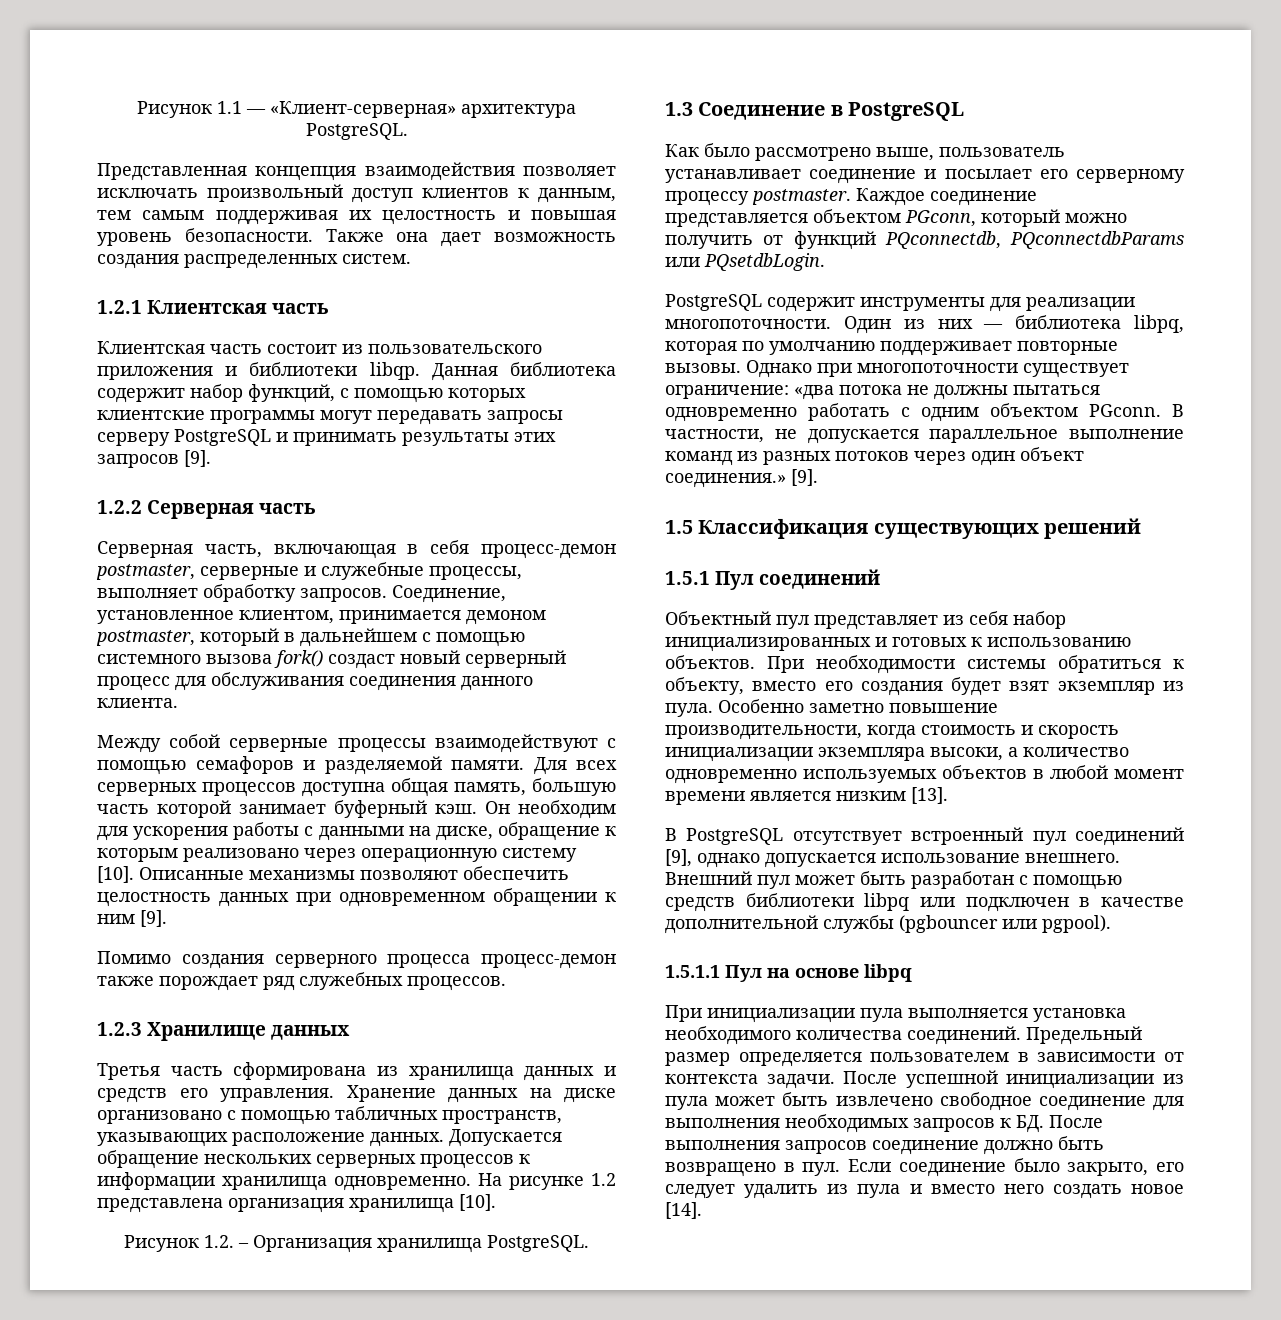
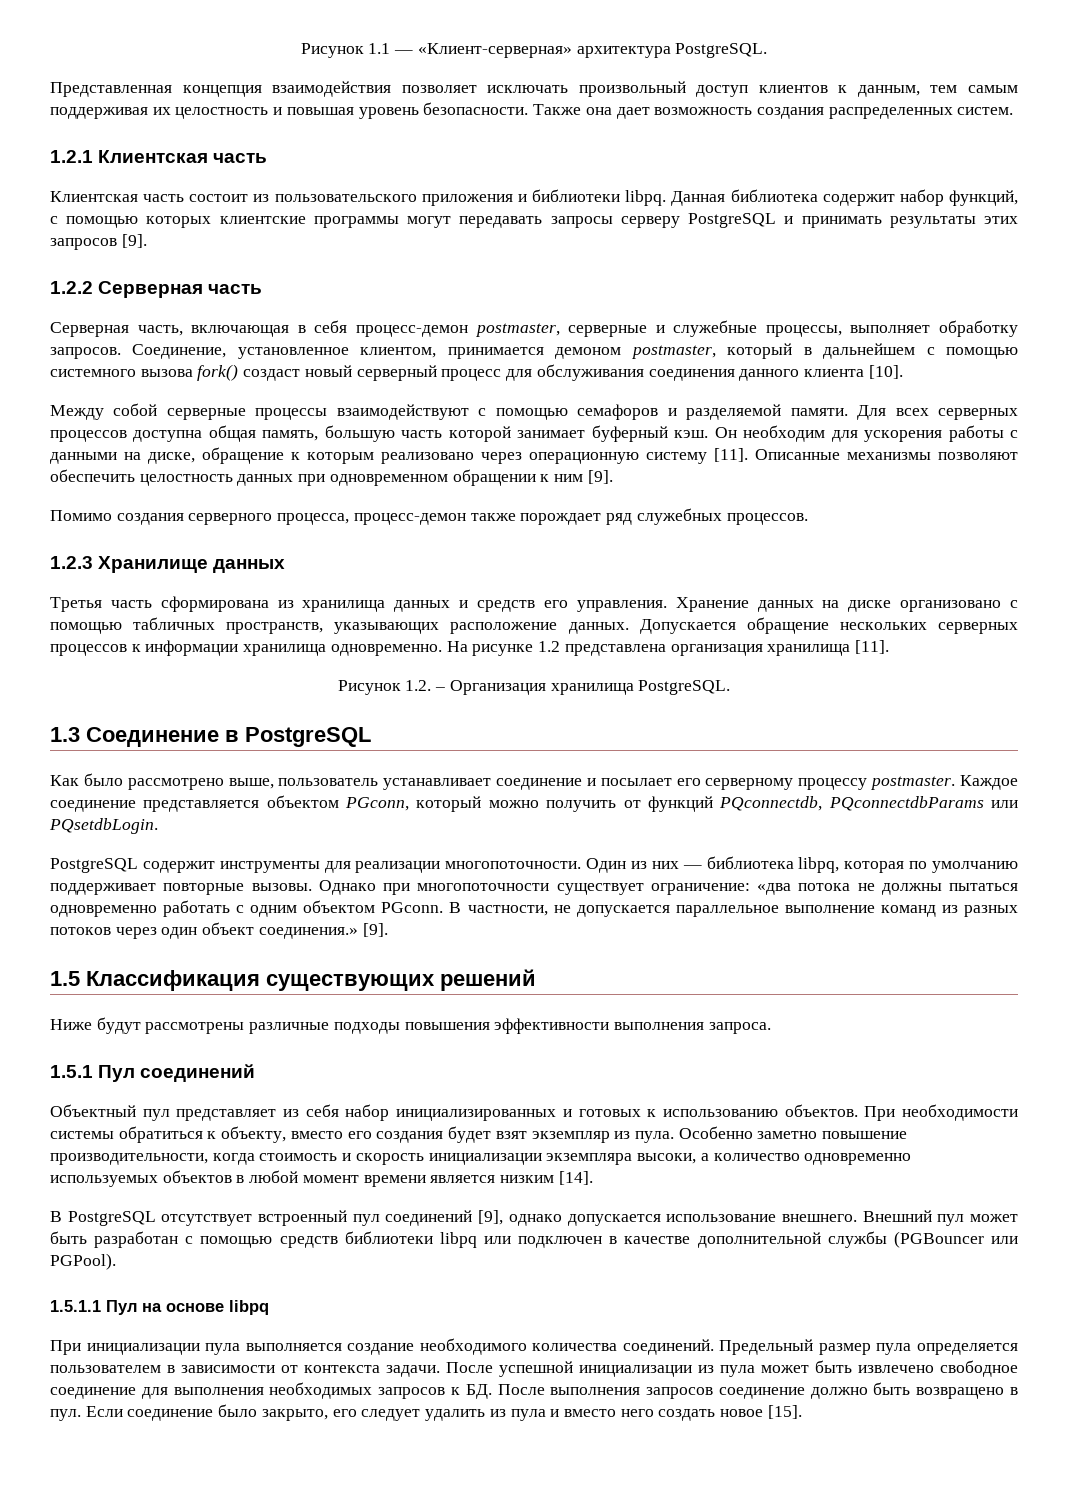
- Клиентская часть состоит из пользовательского приложения и библиотеки libqp.
+ Клиентская часть состоит из пользовательского приложения и библиотеки libpq.
- Соединение, установленное клиентом, принимается демоном postmaster, который в дальнейшем с помощью системного вызова fork() создаст новый серверный процесс для обслуживания соединения данного клиента.
+ Соединение, установленное клиентом, принимается демоном postmaster, который в дальнейшем с помощью системного вызова fork() создаст новый серверный процесс для обслуживания соединения данного клиента [10].
- Он необходим для ускорения работы с данными на диске, обращение к которым реализовано через операционную систему [10].
+ Он необходим для ускорения работы с данными на диске, обращение к которым реализовано через операционную систему [11].
- Помимо создания серверного процесса процесс-демон также порождает ряд служебных процессов.
+ Помимо создания серверного процесса, процесс-демон также порождает ряд служебных процессов.
- На рисунке 1.2 представлена организация хранилища [10].
+ На рисунке 1.2 представлена организация хранилища [11].
+ Ниже будут рассмотрены различные подходы повышения эффективности выполнения запроса.
- Особенно заметно повышение производительности, когда стоимость и скорость инициализации экземпляра высоки, а количество одновременно используемых объектов в любой момент времени является низким [13].
+ Особенно заметно повышение производительности, когда стоимость и скорость инициализации экземпляра высоки, а количество одновременно используемых объектов в любой момент времени является низким [14].
- Внешний пул может быть разработан с помощью средств библиотеки libpq или подключен в качестве дополнительной службы (pgbouncer или pgpool).
+ Внешний пул может быть разработан с помощью средств библиотеки libpq или подключен в качестве дополнительной службы (PGBouncer или PGPool).
- При инициализации пула выполняется установка необходимого количества соединений.
+ При инициализации пула выполняется создание необходимого количества соединений.
- Предельный размер определяется пользователем в зависимости от контекста задачи.
+ Предельный размер пула определяется пользователем в зависимости от контекста задачи.
- Если соединение было закрыто, его следует удалить из пула и вместо него создать новое [14].
+ Если соединение было закрыто, его следует удалить из пула и вместо него создать новое [15].

